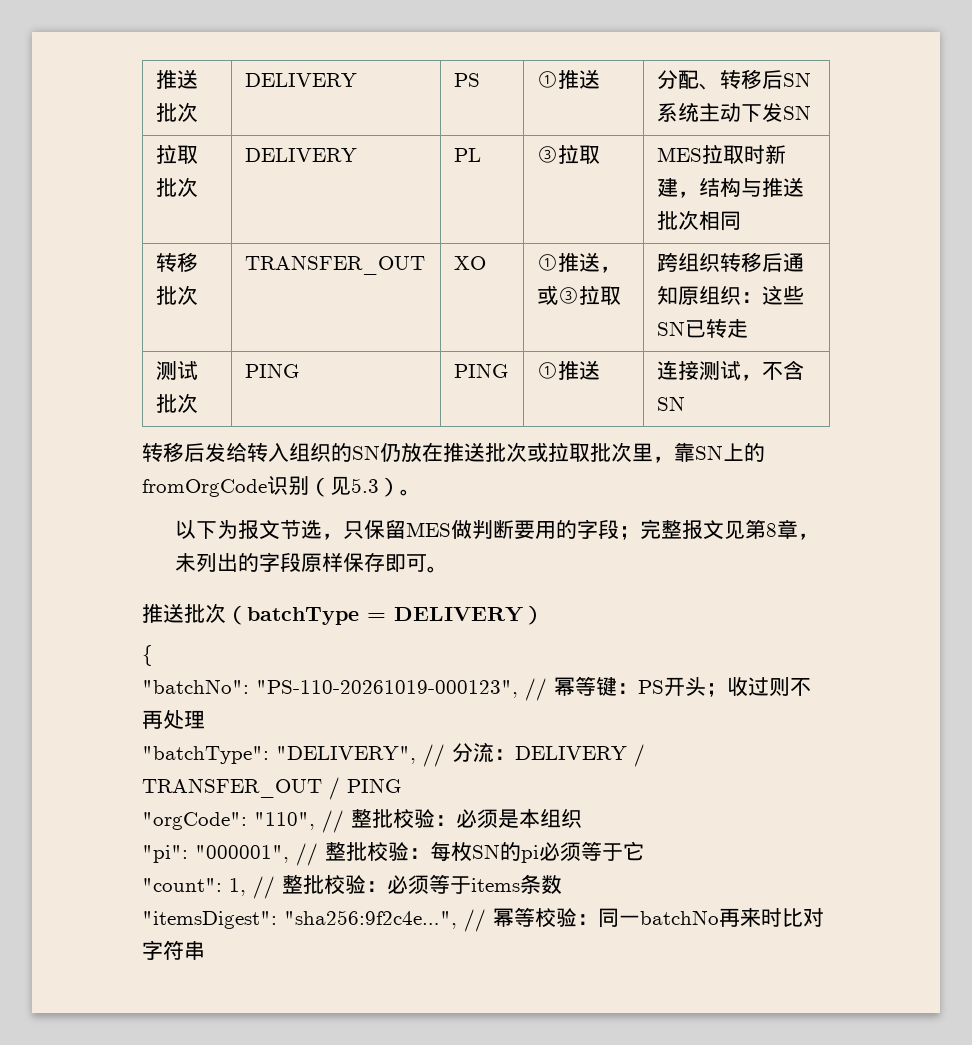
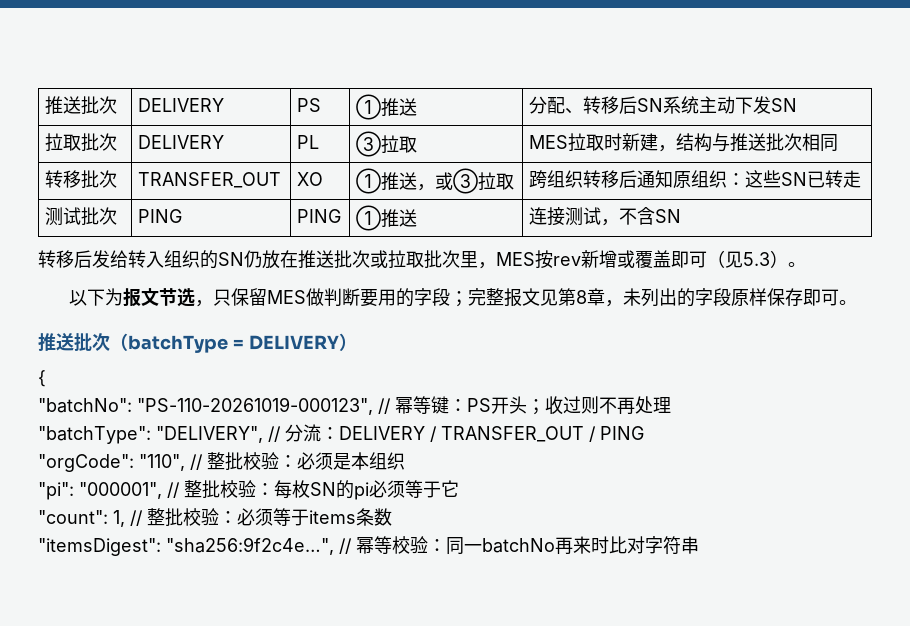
- 转移后发给转入组织的SN仍放在推送批次或拉取批次里，靠SN上的fromOrgCode识别（见5.3）。
+ 转移后发给转入组织的SN仍放在推送批次或拉取批次里，MES按rev新增或覆盖即可（见5.3）。

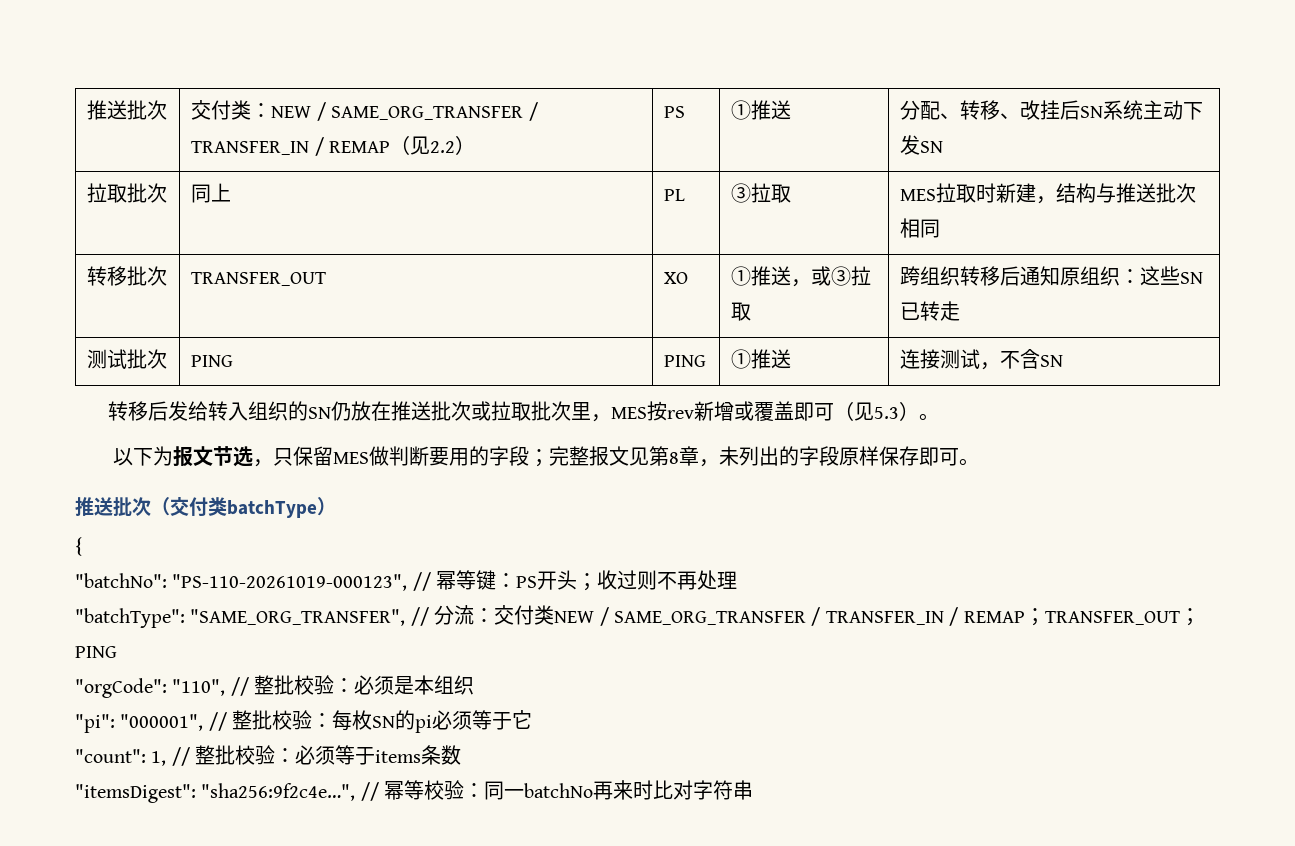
- 推送批次 | DELIVERY | PS | ①推送 | 分配、转移后SN系统主动下发SN
+ 推送批次 | 交付类：NEW / SAME_ORG_TRANSFER / TRANSFER_IN / REMAP（见2.2） | PS | ①推送 | 分配、转移、改挂后SN系统主动下发SN
- 拉取批次 | DELIVERY | PL | ③拉取 | MES拉取时新建，结构与推送批次相同
+ 拉取批次 | 同上 | PL | ③拉取 | MES拉取时新建，结构与推送批次相同
- 推送批次（batchType = DELIVERY）
+ 推送批次（交付类batchType）
- "batchType": "DELIVERY", // 分流：DELIVERY / TRANSFER_OUT / PING
+ "batchType": "SAME_ORG_TRANSFER", // 分流：交付类NEW / SAME_ORG_TRANSFER / TRANSFER_IN / REMAP；TRANSFER_OUT；PING

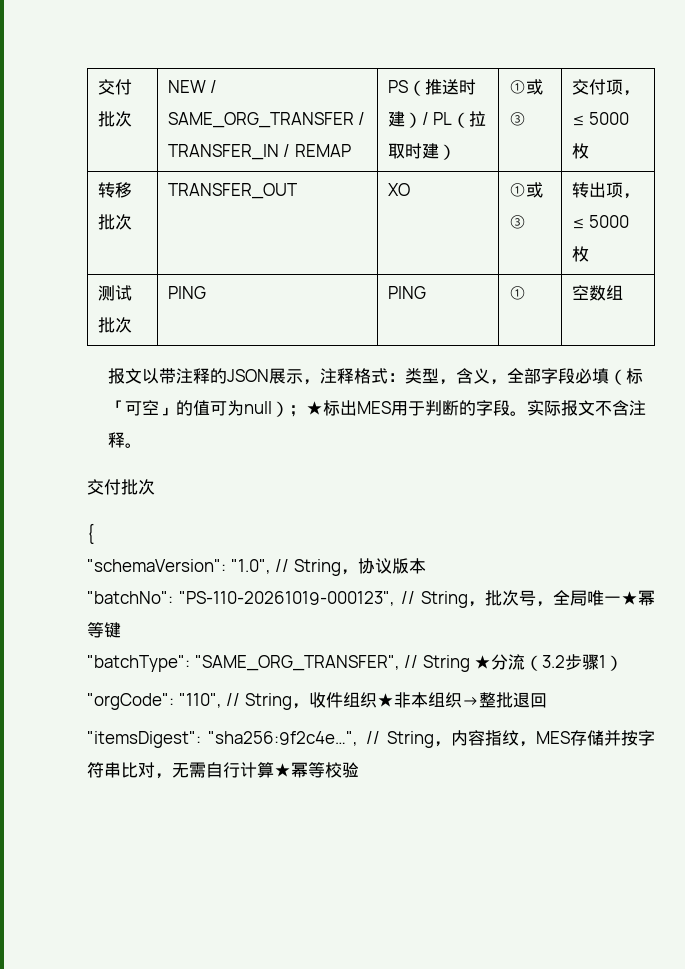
- 推送批次 | 交付类：NEW / SAME_ORG_TRANSFER / TRANSFER_IN / REMAP（见2.2） | PS | ①推送 | 分配、转移、改挂后SN系统主动下发SN
- 拉取批次 | 同上 | PL | ③拉取 | MES拉取时新建，结构与推送批次相同
+ 交付批次 | NEW / SAME_ORG_TRANSFER / TRANSFER_IN / REMAP | PS（推送时建）/ PL（拉取时建） | ①或③ | 交付项，≤ 5000枚
- 转移批次 | TRANSFER_OUT | XO | ①推送，或③拉取 | 跨组织转移后通知原组织：这些SN已转走
+ 转移批次 | TRANSFER_OUT | XO | ①或③ | 转出项，≤ 5000枚
- 测试批次 | PING | PING | ①推送 | 连接测试，不含SN
- 转移后发给转入组织的SN仍放在推送批次或拉取批次里，MES按rev新增或覆盖即可（见5.3）。
- 以下为报文节选，只保留MES做判断要用的字段；完整报文见第8章，未列出的字段原样保存即可。
- 推送批次（交付类batchType）
+ 测试批次 | PING | PING | ① | 空数组
+ 报文以带注释的JSON展示，注释格式：类型，含义，全部字段必填（标「可空」的值可为null）；★标出MES用于判断的字段。实际报文不含注释。
+ 交付批次
  {
- "batchNo": "PS-110-20261019-000123", // 幂等键：PS开头；收过则不再处理
- "batchType": "SAME_ORG_TRANSFER", // 分流：交付类NEW / SAME_ORG_TRANSFER / TRANSFER_IN / REMAP；TRANSFER_OUT；PING
- "orgCode": "110", // 整批校验：必须是本组织
- "pi": "000001", // 整批校验：每枚SN的pi必须等于它
- "count": 1, // 整批校验：必须等于items条数
- "itemsDigest": "sha256:9f2c4e…", // 幂等校验：同一batchNo再来时比对字符串
+ "schemaVersion": "1.0", // String，协议版本
+ "batchNo": "PS-110-20261019-000123", // String，批次号，全局唯一★幂等键
+ "batchType": "SAME_ORG_TRANSFER", // String ★分流（3.2步骤1）
+ "orgCode": "110", // String，收件组织★非本组织→整批退回
+ "itemsDigest": "sha256:9f2c4e…", // String，内容指纹，MES存储并按字符串比对，无需自行计算★幂等校验

